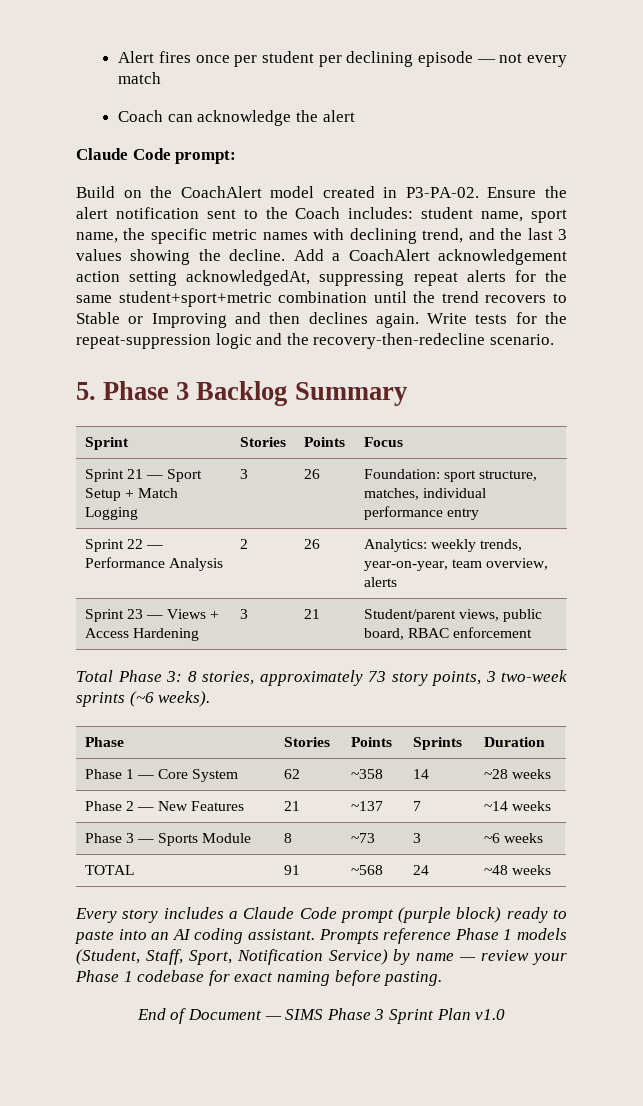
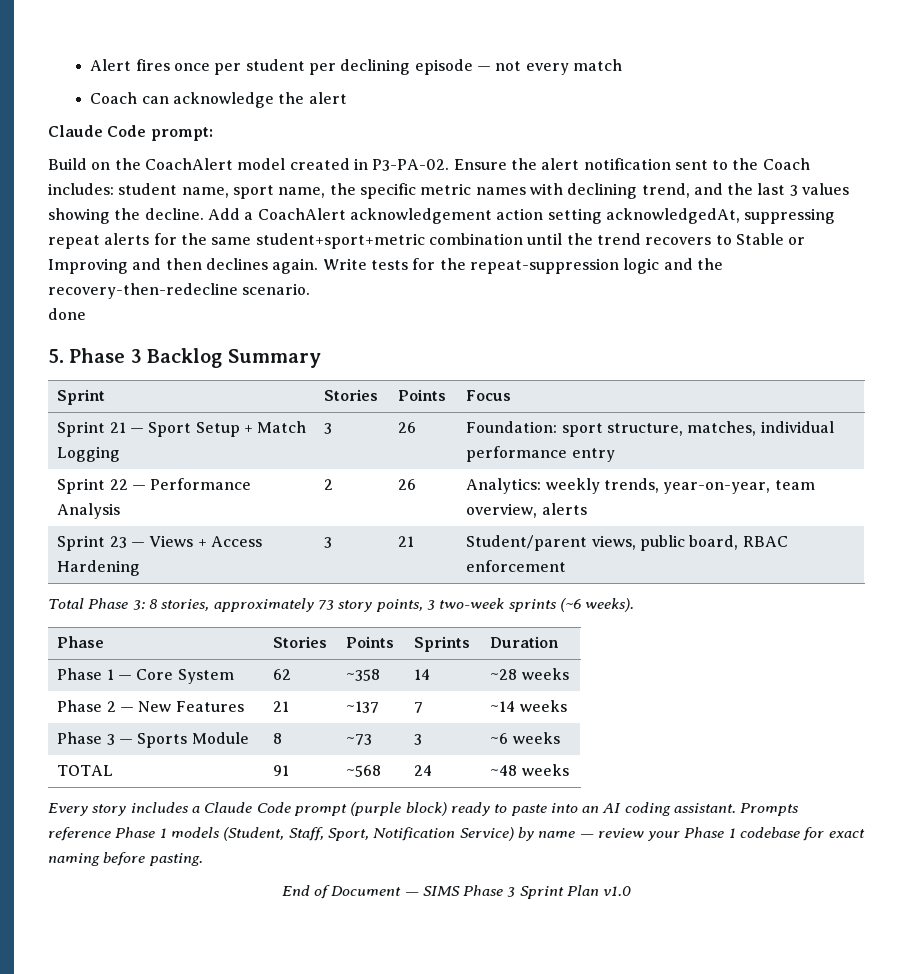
+ done

